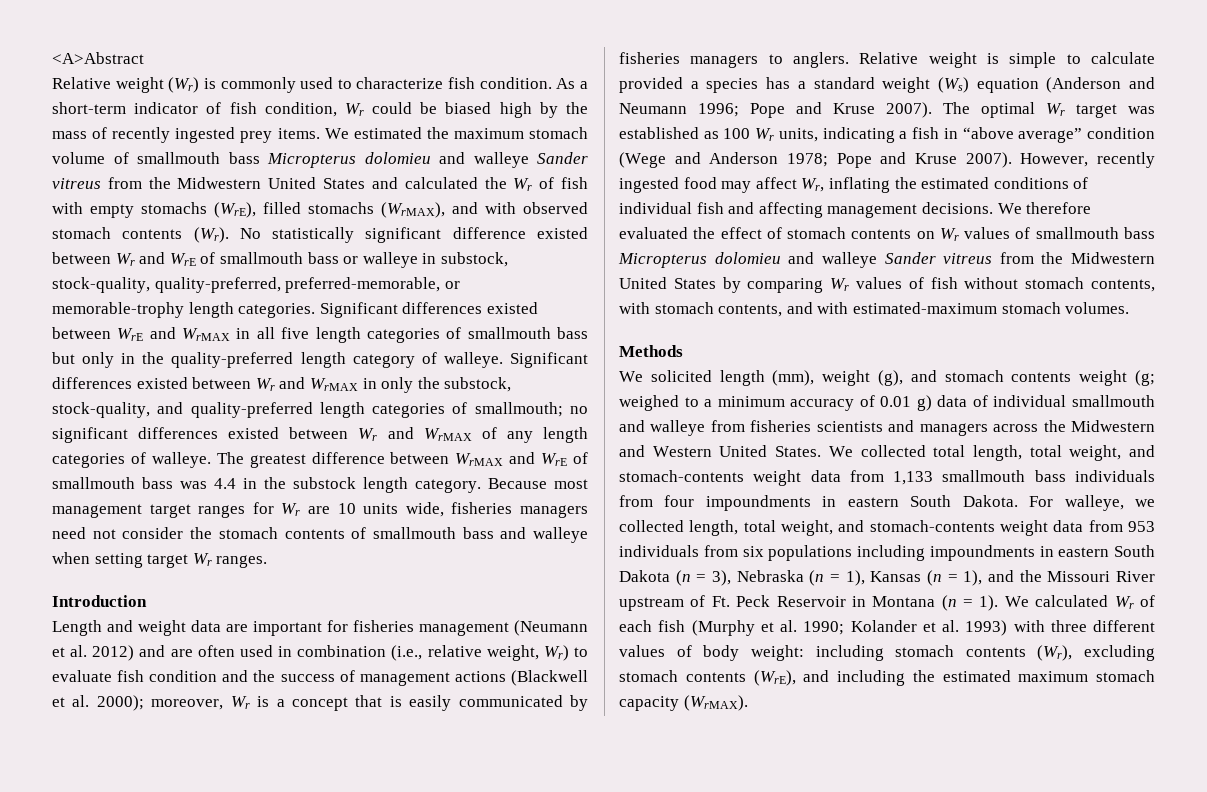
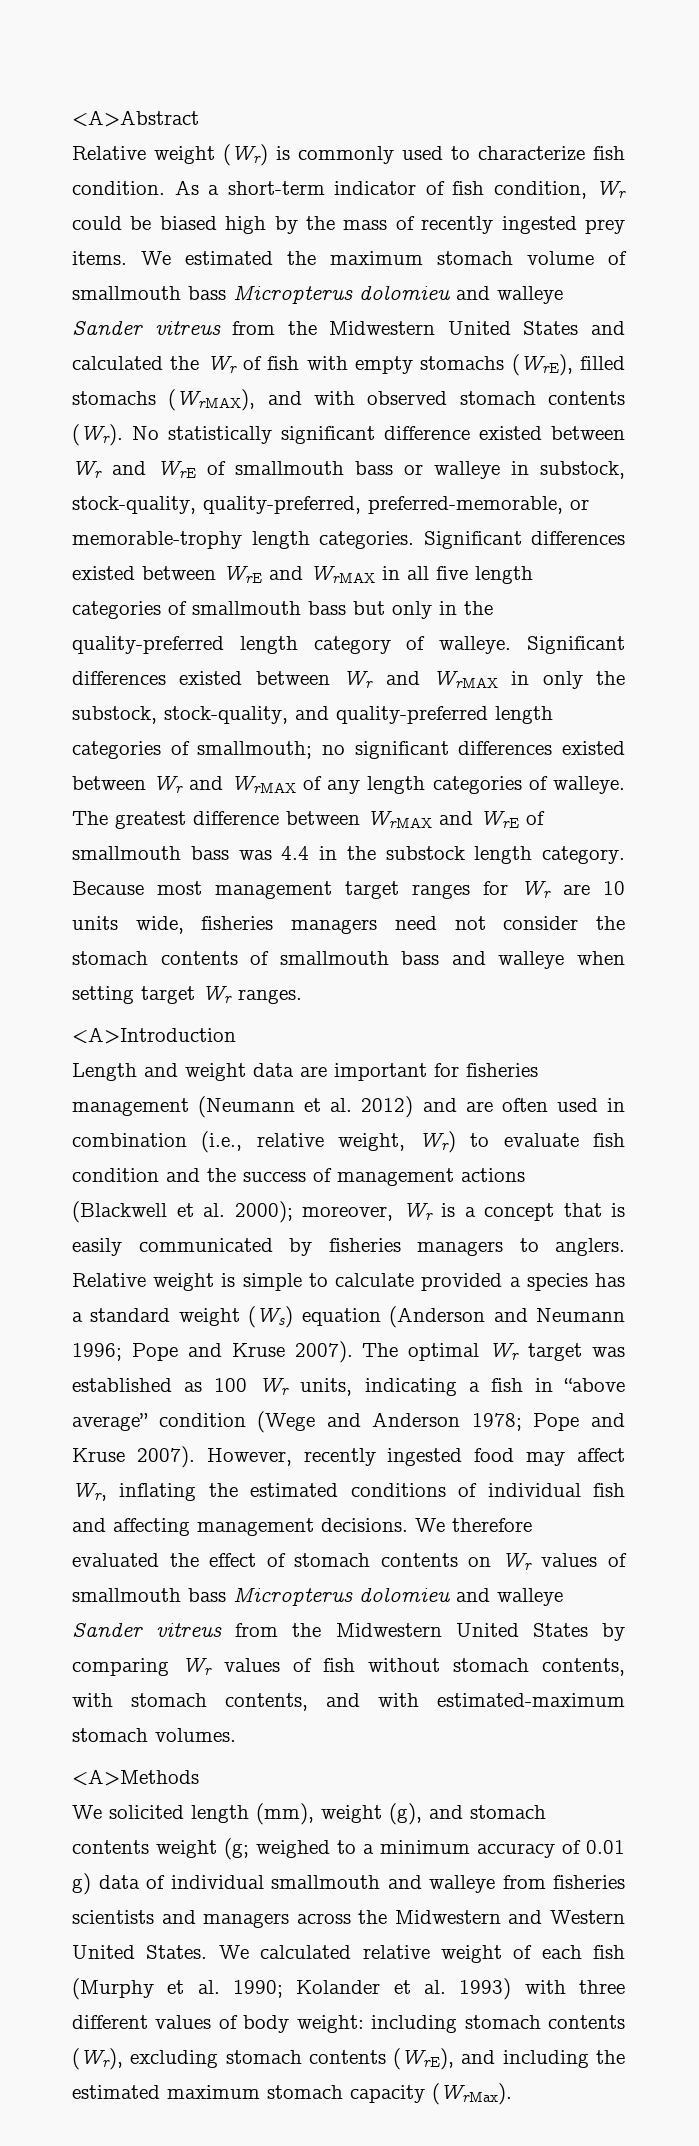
- Introduction
+ <A>Introduction
- Methods
+ <A>Methods
- We collected total length, total weight, and stomach-contents weight data from 1,133 smallmouth bass individuals from four impoundments in eastern South Dakota. For walleye, we collected length, total weight, and stomach-contents weight data from 953 individuals from six populations including impoundments in eastern South Dakota (n = 3), Nebraska (n = 1), Kansas (n = 1), and the Missouri River upstream of Ft. Peck Reservoir in Montana (n = 1). We calculated Wr of each fish (Murphy et al. 1990; Kolander et al. 1993) with three different values of body weight: including stomach contents (Wr), excluding stomach contents (WrE), and including the estimated maximum stomach capacity (WrMAX).
+ We calculated relative weight of each fish (Murphy et al. 1990; Kolander et al. 1993) with three different values of body weight: including stomach contents (Wr), excluding stomach contents (WrE), and including the estimated maximum stomach capacity (WrMax).

